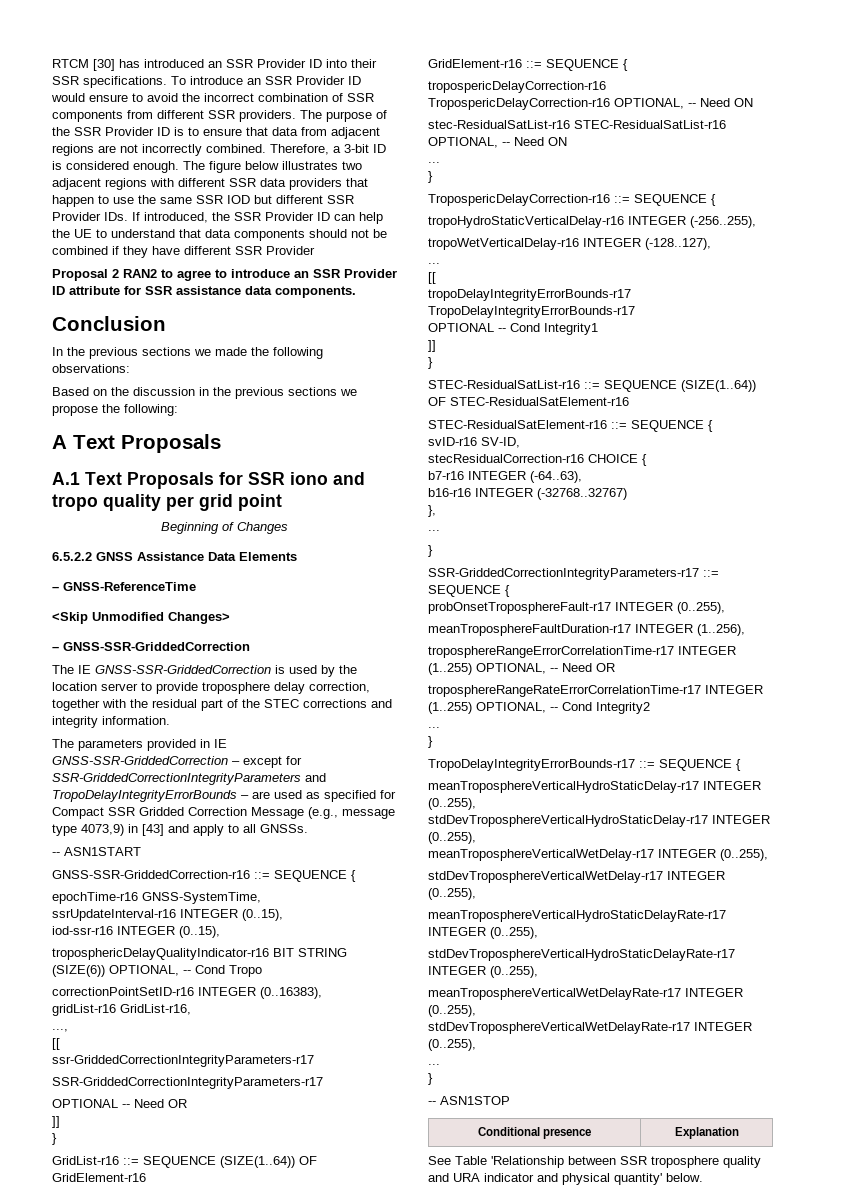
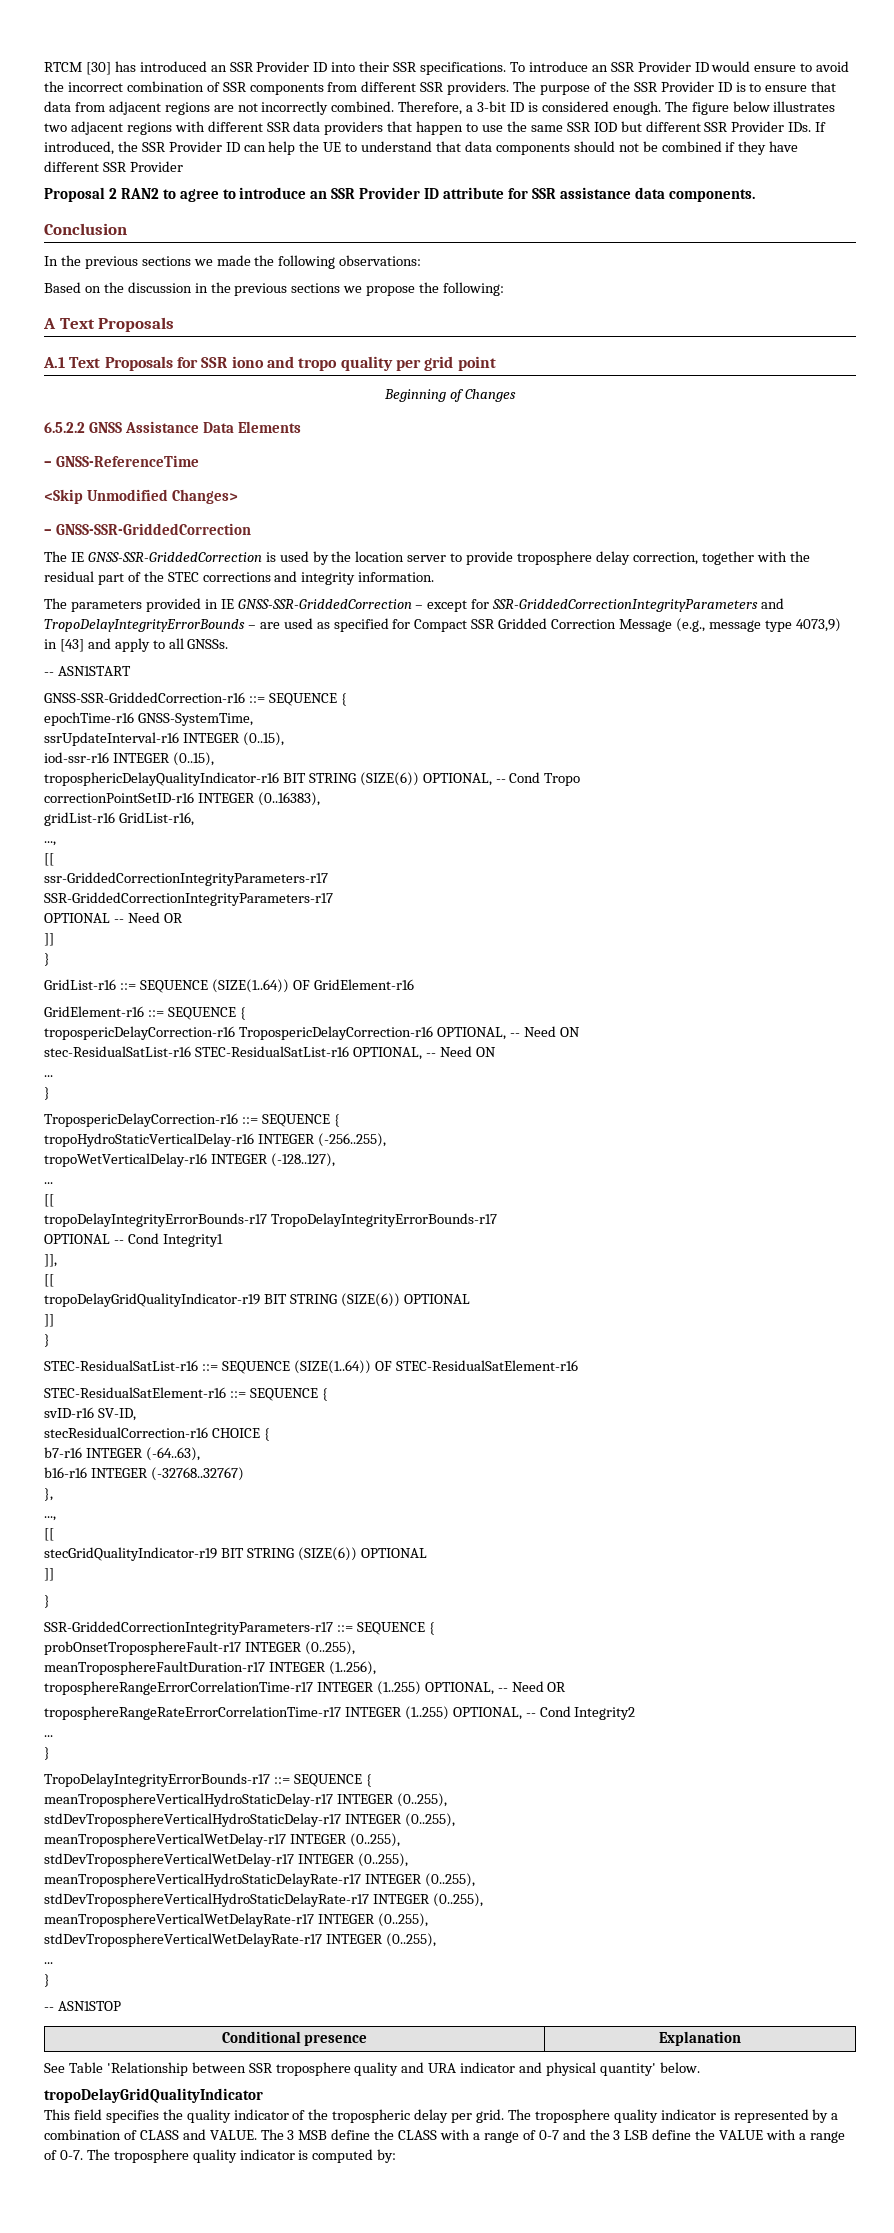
+ ]],
+ [[
+ tropoDelayGridQualityIndicator-r19 BIT STRING (SIZE(6)) OPTIONAL
  },
- ...
+ ...,
+ [[
+ stecGridQualityIndicator-r19 BIT STRING (SIZE(6)) OPTIONAL
+ ]]
+ tropoDelayGridQualityIndicator
+ This field specifies the quality indicator of the tropospheric delay per grid. The troposphere quality indicator is represented by a combination of CLASS and VALUE. The 3 MSB define the CLASS with a range of 0-7 and the 3 LSB define the VALUE with a range of 0-7. The troposphere quality indicator is computed by:

